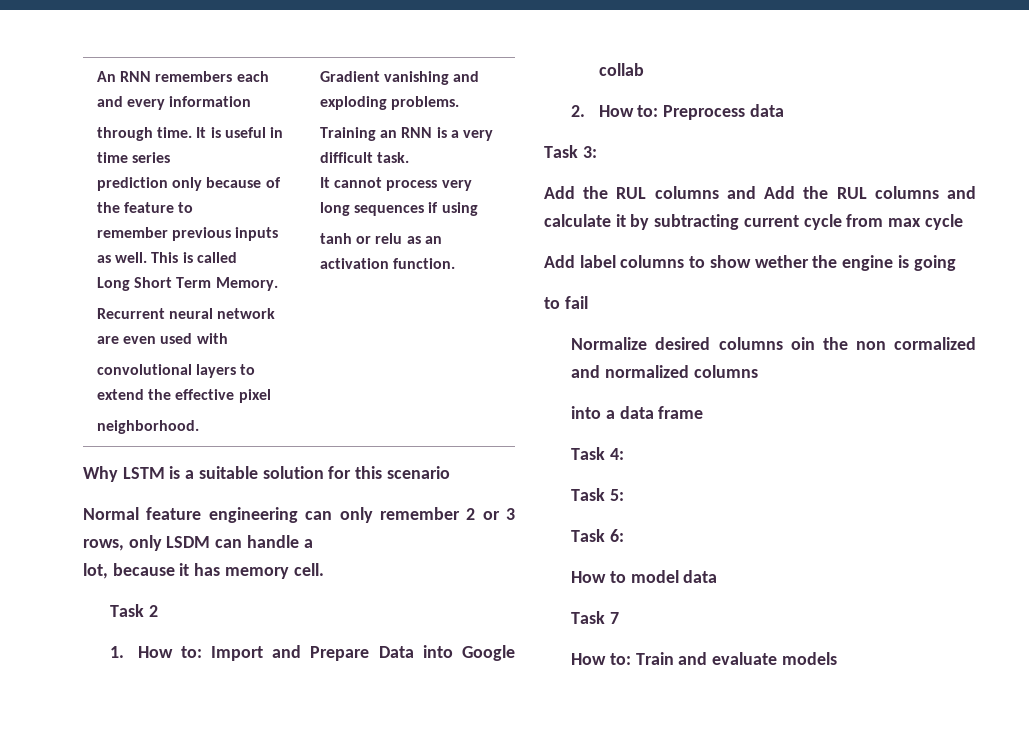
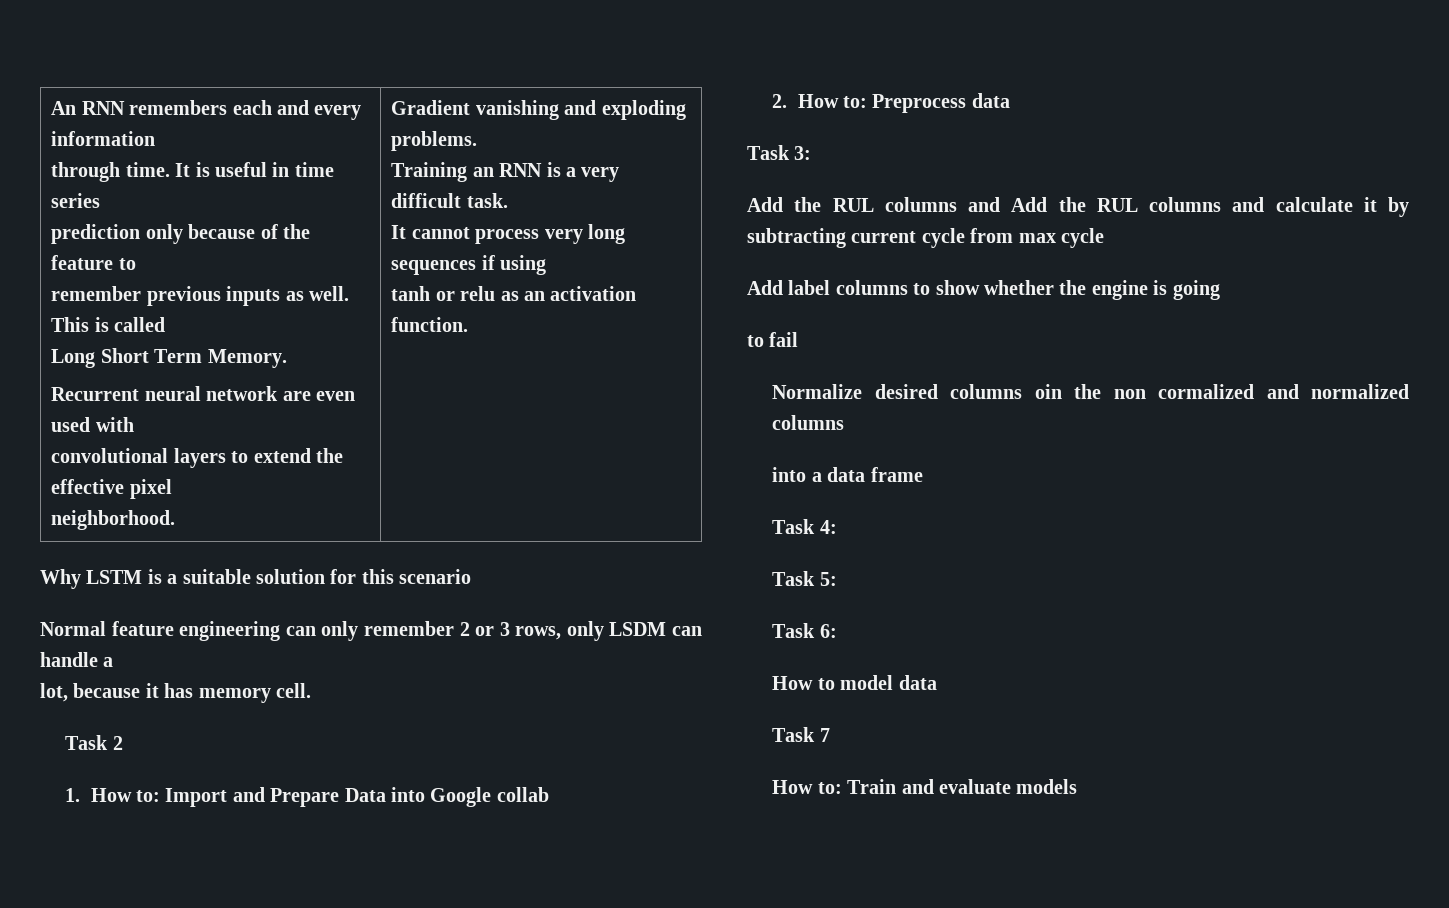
- Add label columns to show wether the engine is going
+ Add label columns to show whether the engine is going

